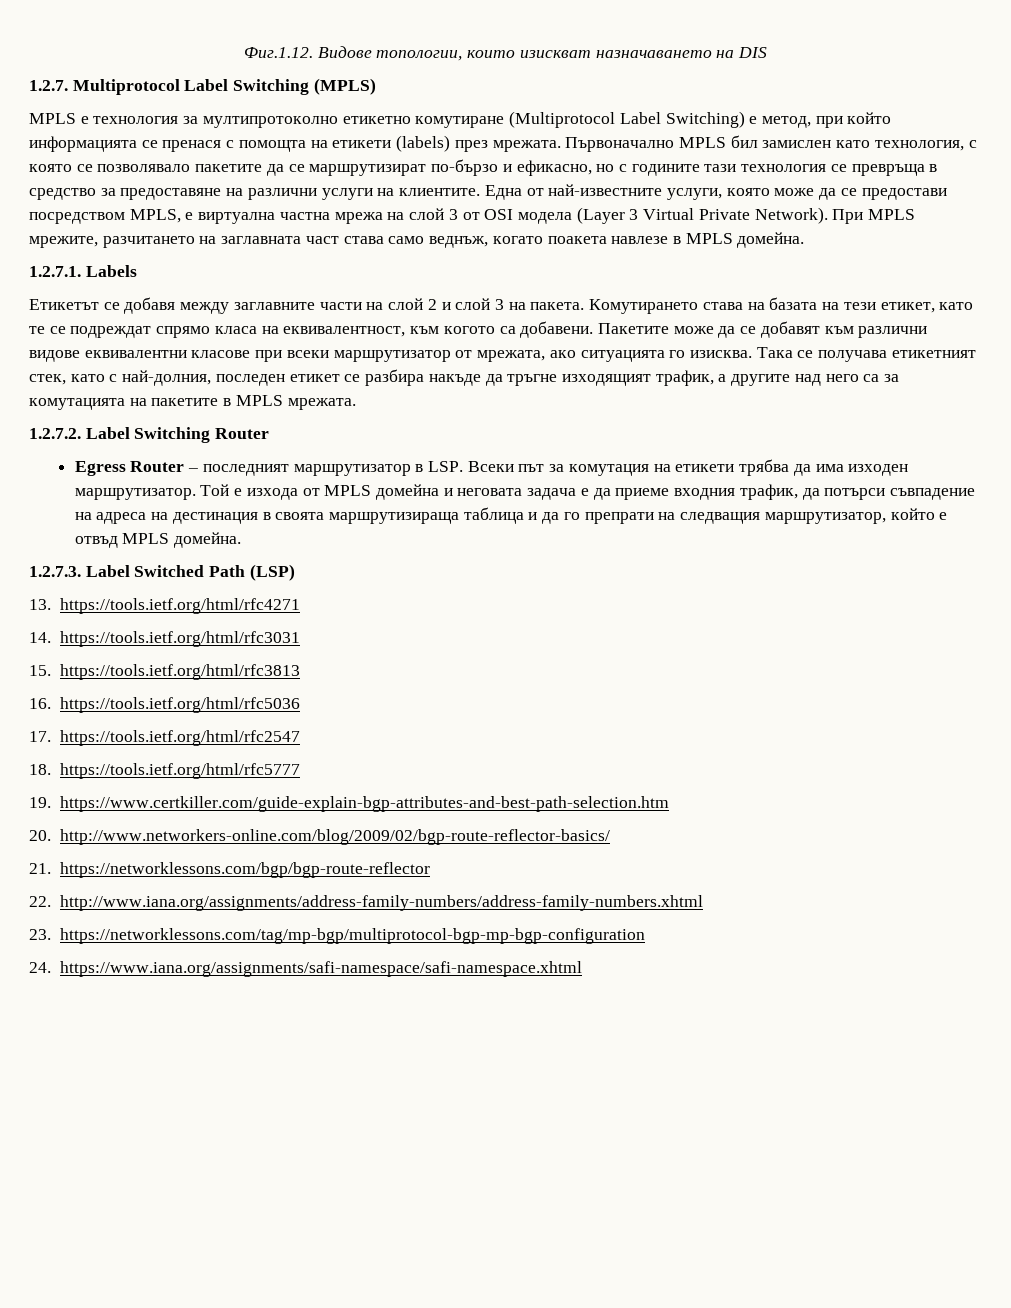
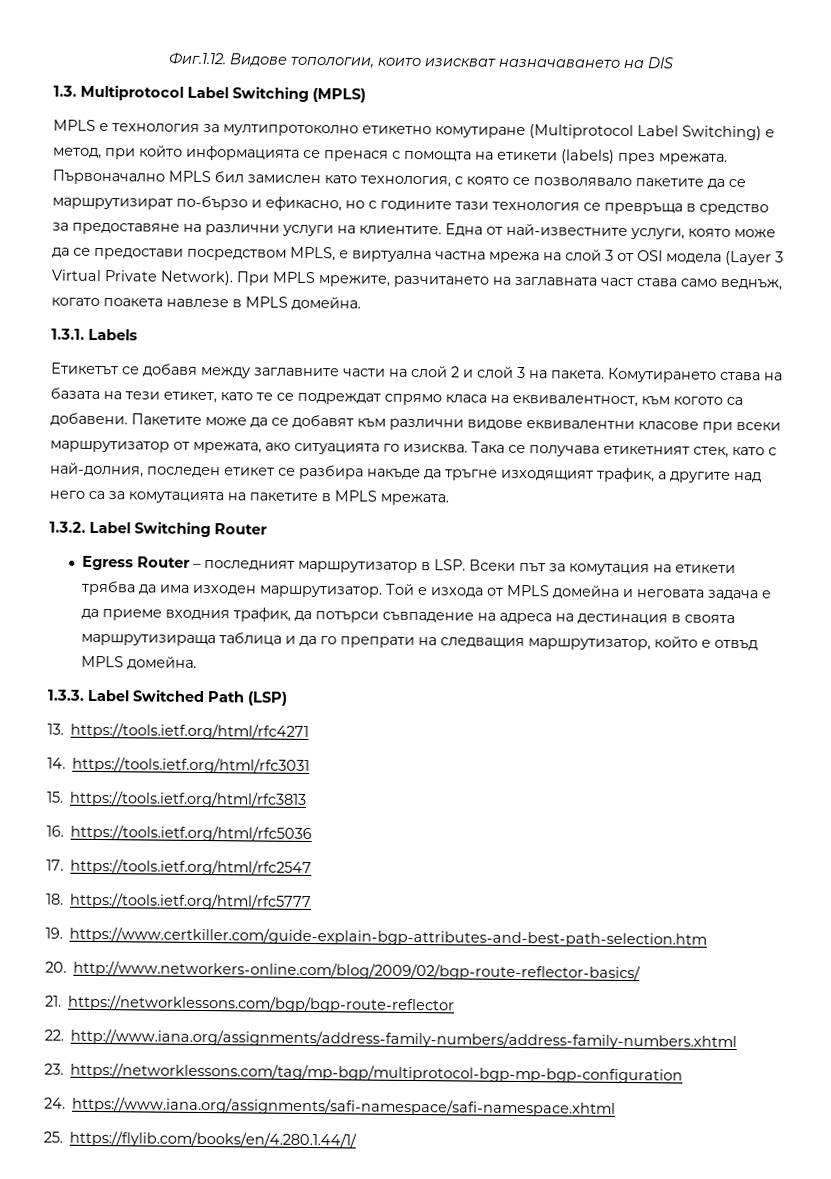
- 1.2.7. Multiprotocol Label Switching (MPLS)
+ 1.3. Multiprotocol Label Switching (MPLS)
- 1.2.7.1. Labels
+ 1.3.1. Labels
- 1.2.7.2. Label Switching Router
+ 1.3.2. Label Switching Router
- 1.2.7.3. Label Switched Path (LSP)
+ 1.3.3. Label Switched Path (LSP)
+ 25. https://flylib.com/books/en/4.280.1.44/1/

